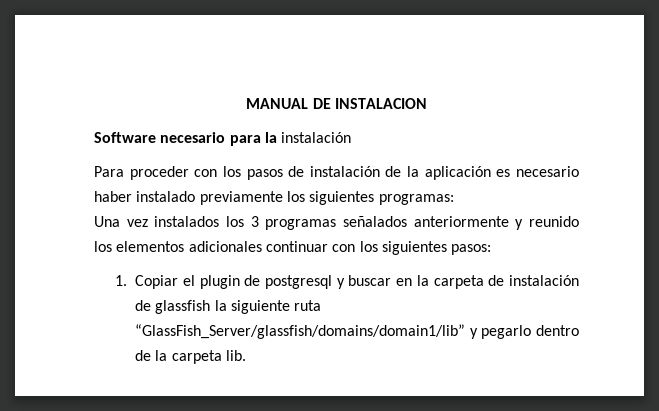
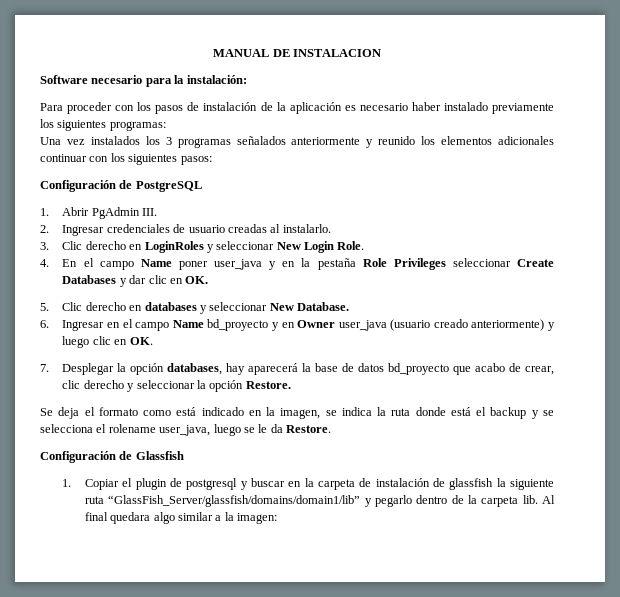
- Software necesario para la instalación
+ Software necesario para la instalación:
+ Configuración de PostgreSQL
+ 1. Abrir PgAdmin III.
+ 2. Ingresar credenciales de usuario creadas al instalarlo.
+ 3. Clic derecho en LoginRoles y seleccionar New Login Role.
+ 4. En el campo Name poner user_java y en la pestaña Role Privileges seleccionar Create Databases y dar clic en OK.
+ 5. Clic derecho en databases y seleccionar New Database.
+ 6. Ingresar en el campo Name bd_proyecto y en Owner user_java (usuario creado anteriormente) y luego clic en OK.
+ 7. Desplegar la opción databases, hay aparecerá la base de datos bd_proyecto que acabo de crear, clic derecho y seleccionar la opción Restore.
+ Se deja el formato como está indicado en la imagen, se indica la ruta donde está el backup y se selecciona el rolename user_java, luego se le da Restore.
+ Configuración de Glassfish
+ Al final quedara algo similar a la imagen:

